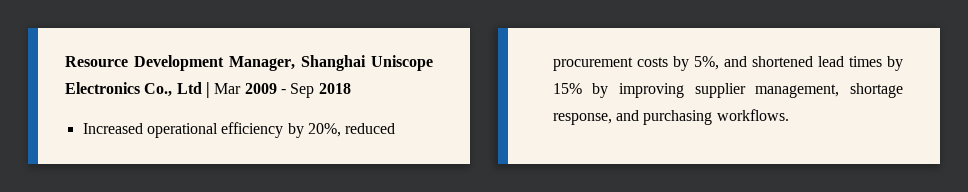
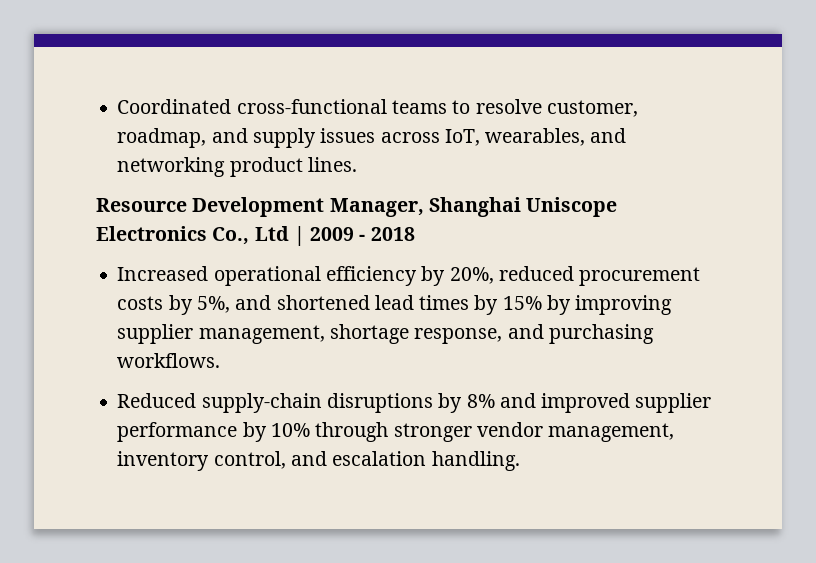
+ Coordinated cross-functional teams to resolve customer, roadmap, and supply issues across IoT, wearables, and networking product lines.
- Resource Development Manager, Shanghai Uniscope Electronics Co., Ltd | Mar 2009 - Sep 2018
+ Resource Development Manager, Shanghai Uniscope Electronics Co., Ltd | 2009 - 2018
+ Reduced supply-chain disruptions by 8% and improved supplier performance by 10% through stronger vendor management, inventory control, and escalation handling.

